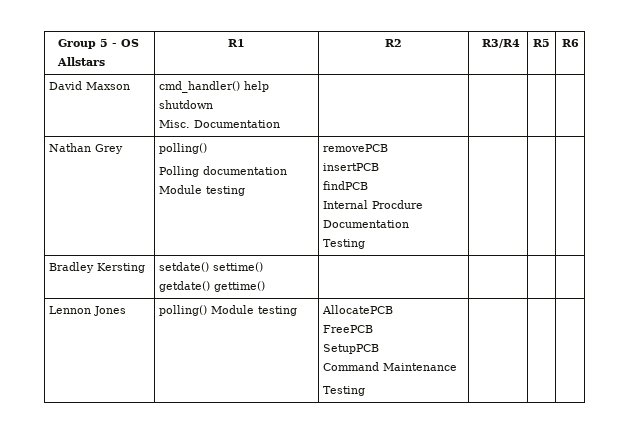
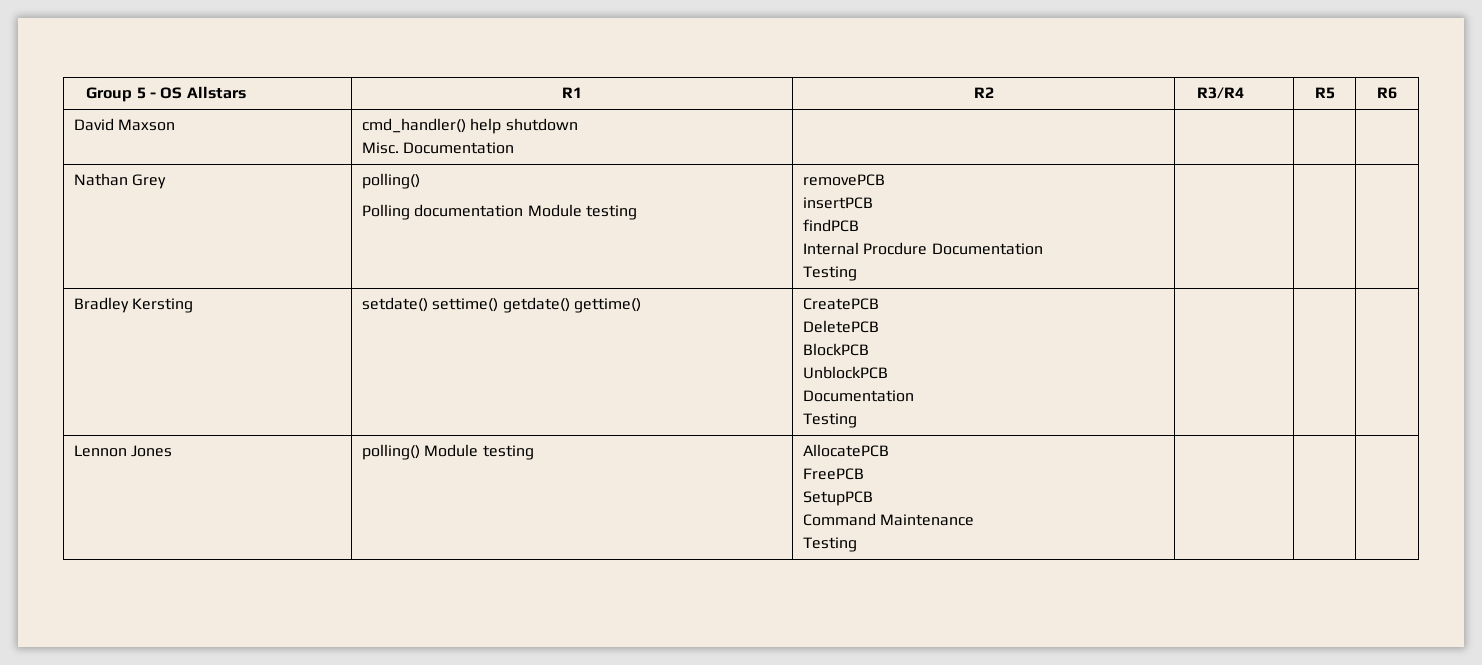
- Bradley Kersting | setdate() settime() getdate() gettime() | | | |
+ Bradley Kersting | setdate() settime() getdate() gettime() | CreatePCB
+ DeletePCB
+ BlockPCB
+ UnblockPCB
+ Documentation
+ Testing | | |

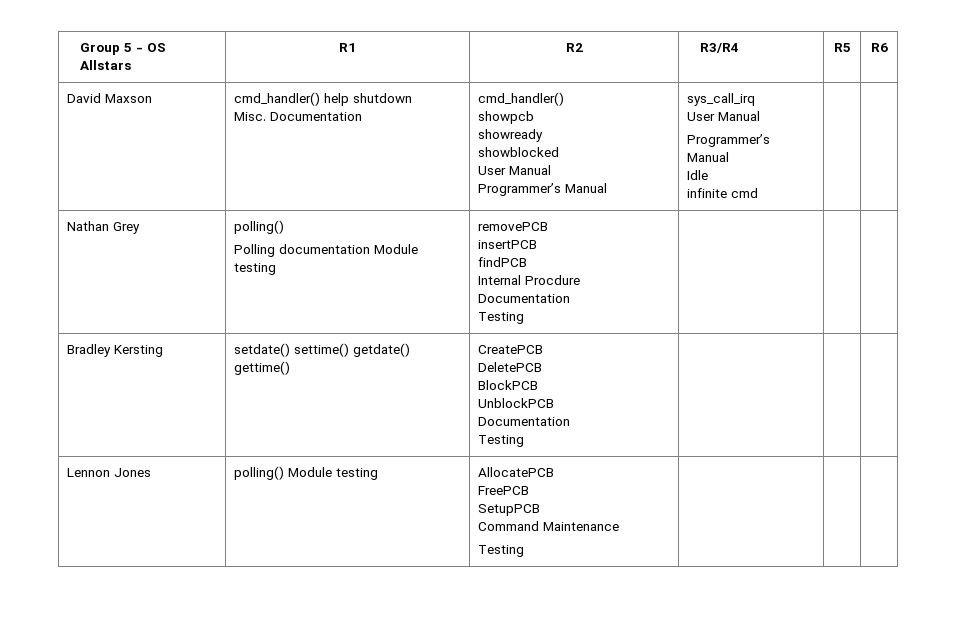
  David Maxson | cmd_handler() help shutdown
- Misc. Documentation | | | |
+ Misc. Documentation | cmd_handler()
+ showpcb
+ showready
+ showblocked
+ User Manual
+ Programmer’s Manual | sys_call_irq
+ User Manual
+ Programmer’s Manual
+ Idle
+ infinite cmd | |

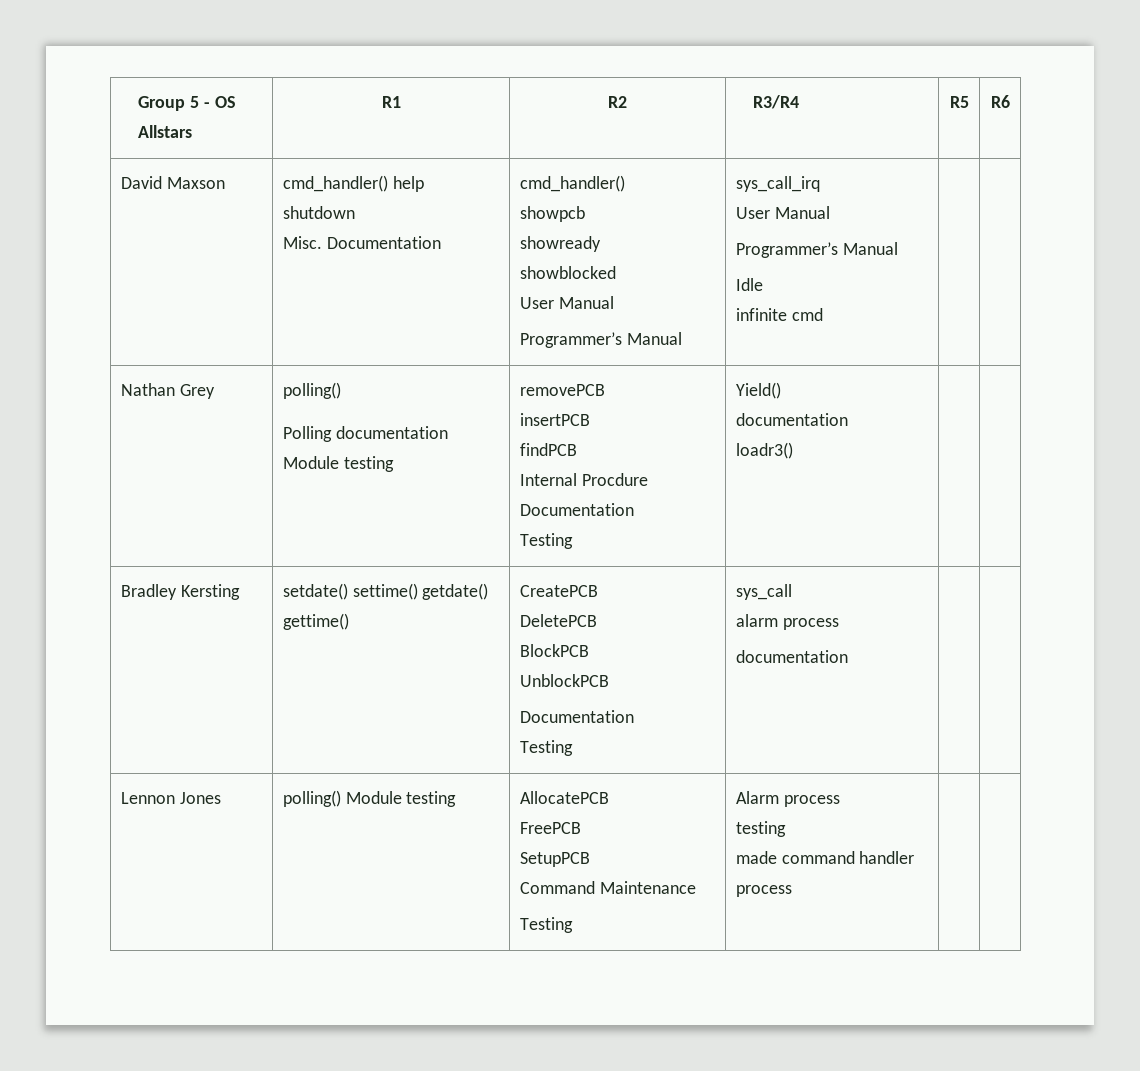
  Nathan Grey | polling()
  Polling documentation Module testing | removePCB
  insertPCB
  findPCB
  Internal Procdure Documentation
- Testing | | |
+ Testing | Yield()
+ documentation
+ loadr3() | |
  Bradley Kersting | setdate() settime() getdate() gettime() | CreatePCB
  DeletePCB
  BlockPCB
  UnblockPCB
  Documentation
- Testing | | |
+ Testing | sys_call
+ alarm process
+ documentation | |
  Lennon Jones | polling() Module testing | AllocatePCB
  FreePCB
  SetupPCB
  Command Maintenance
- Testing | | |
+ Testing | Alarm process
+ testing
+ made command handler process | |

